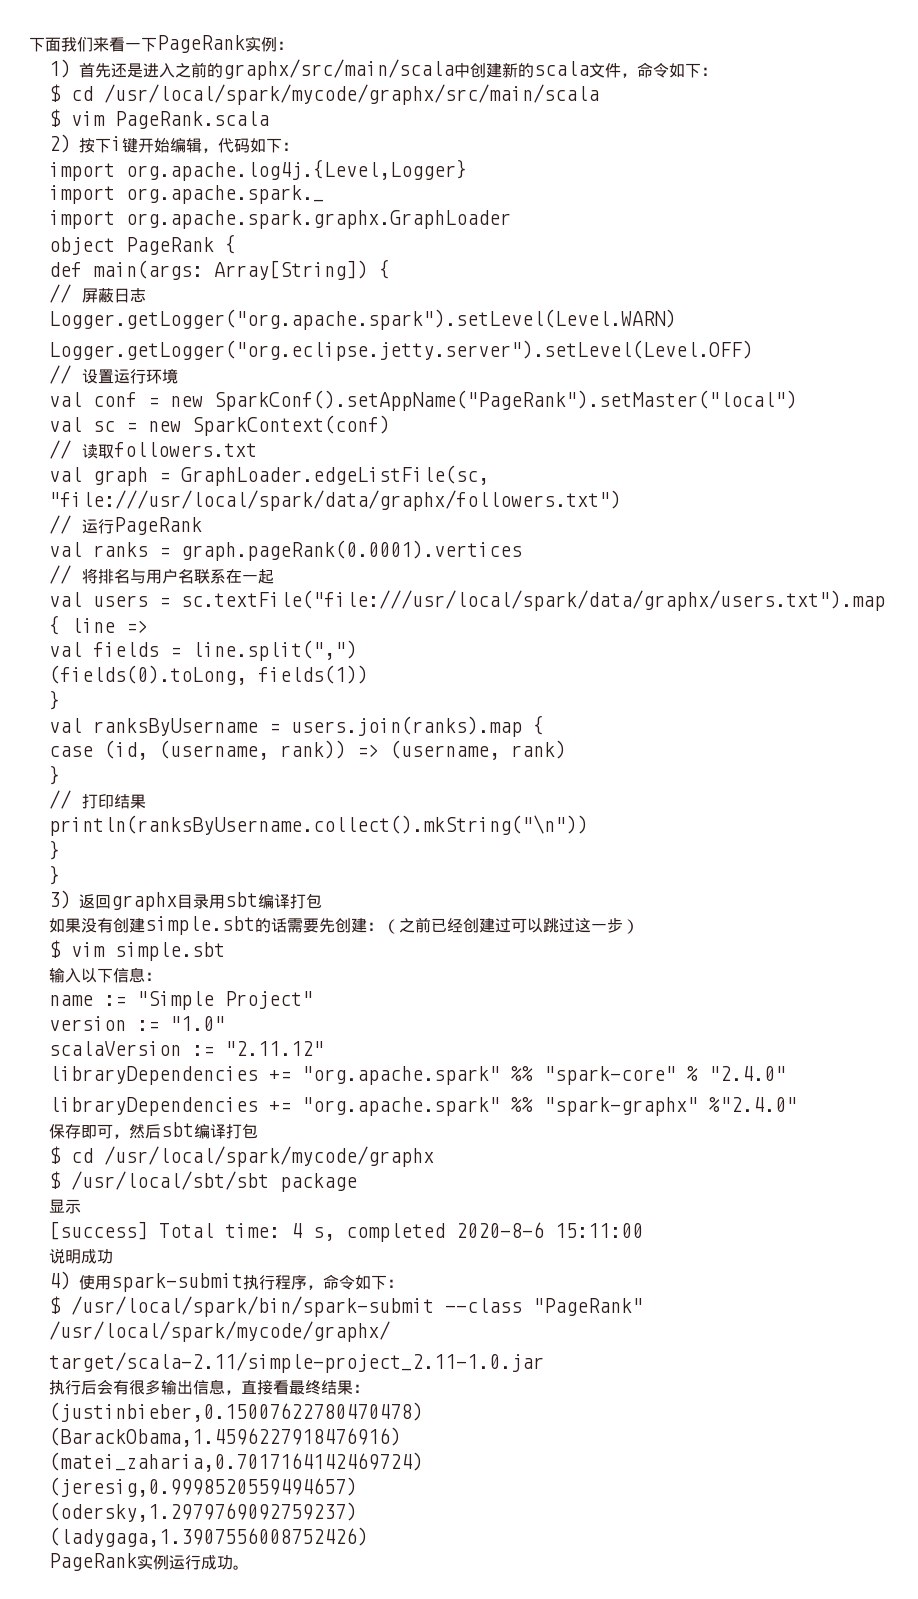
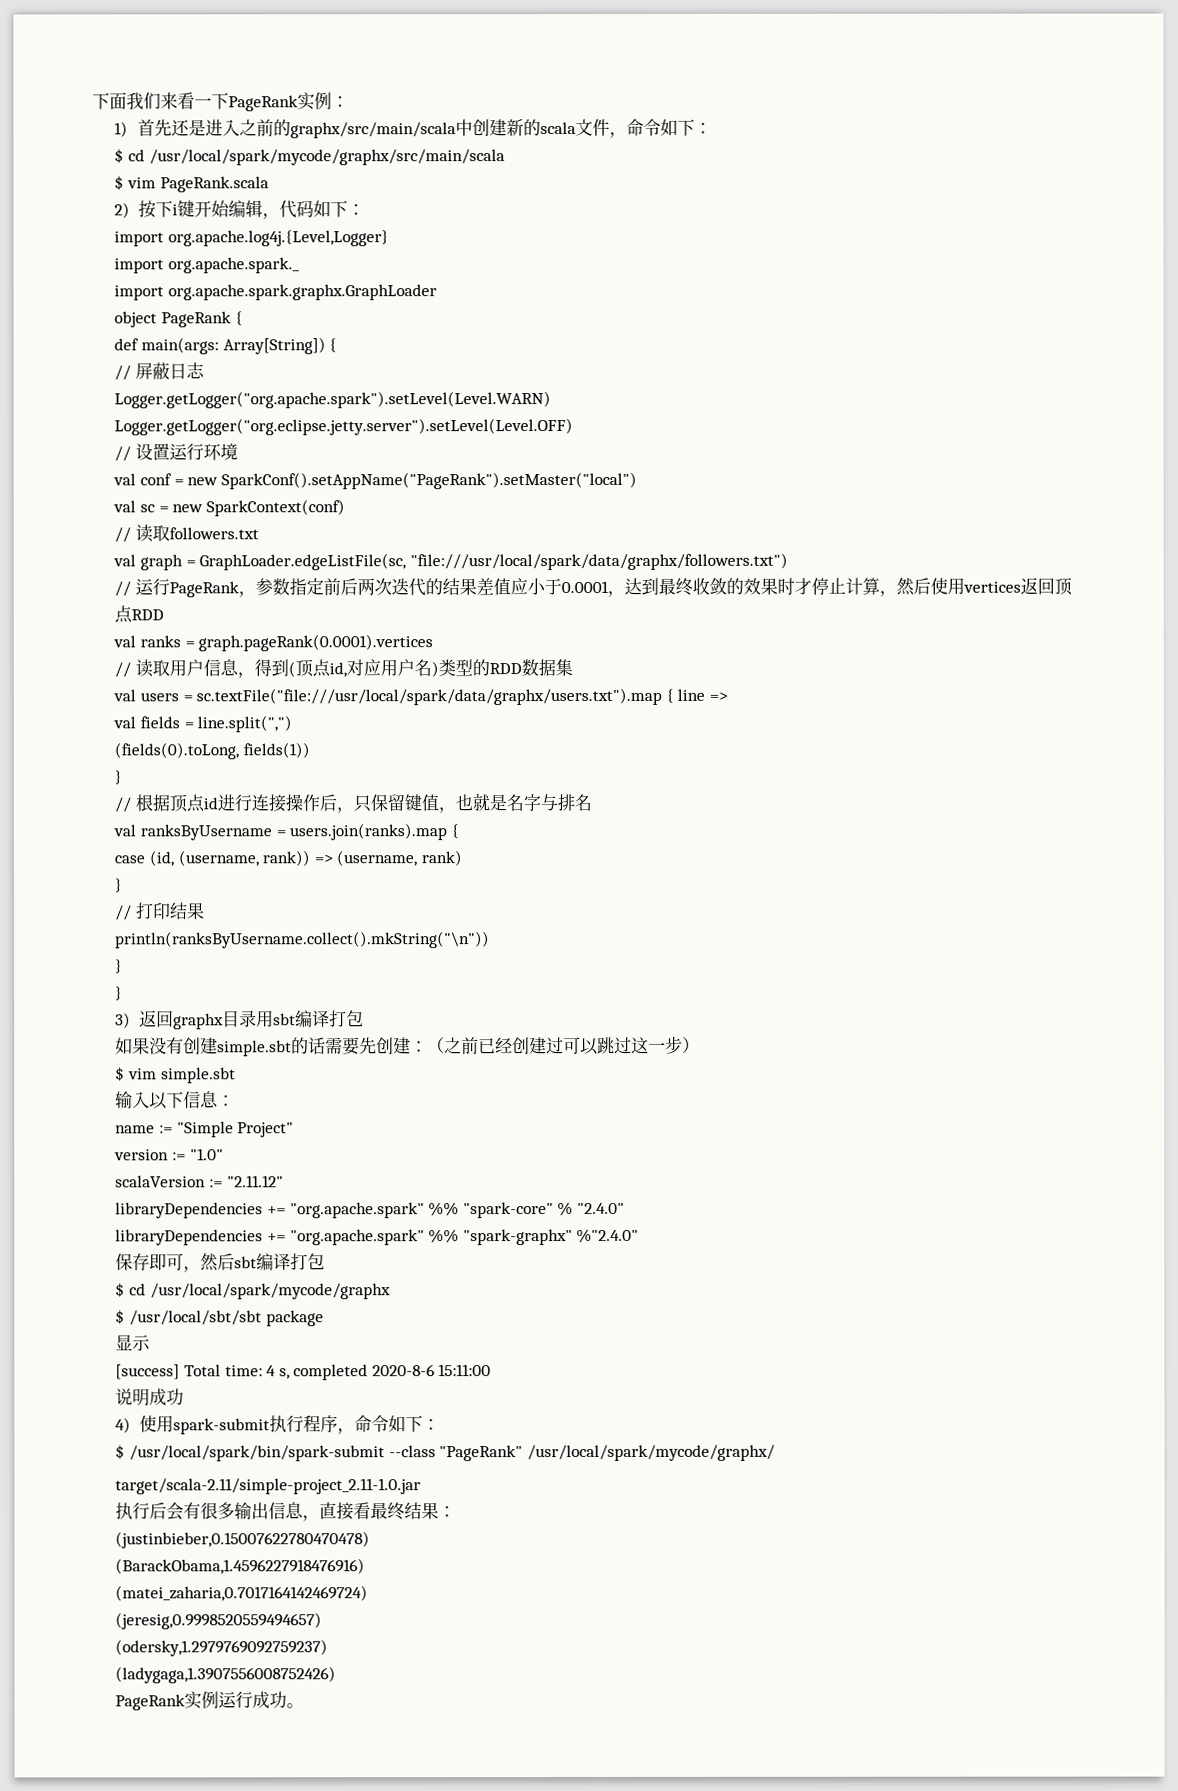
- // 运行PageRank
+ // 运行PageRank，参数指定前后两次迭代的结果差值应小于0.0001，达到最终收敛的效果时才停止计算，然后使用vertices返回顶点RDD
- // 将排名与用户名联系在一起
+ // 读取用户信息，得到(顶点id,对应用户名)类型的RDD数据集
+ // 根据顶点id进行连接操作后，只保留键值，也就是名字与排名

